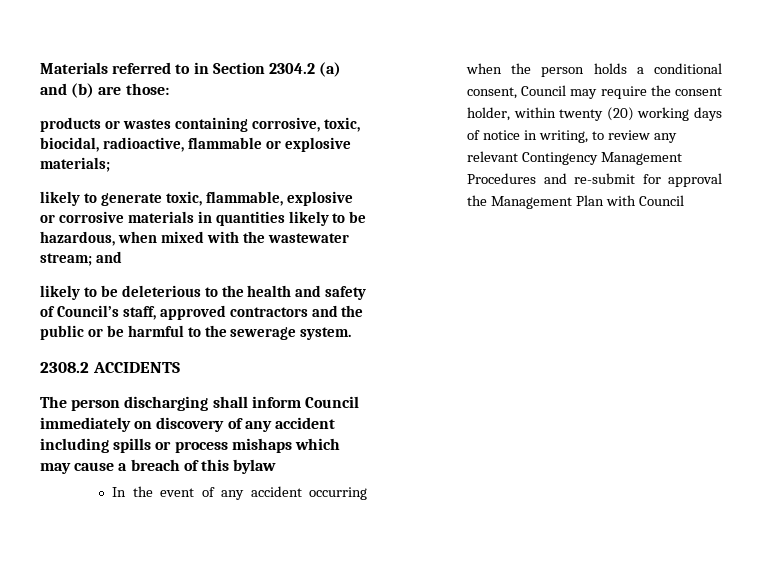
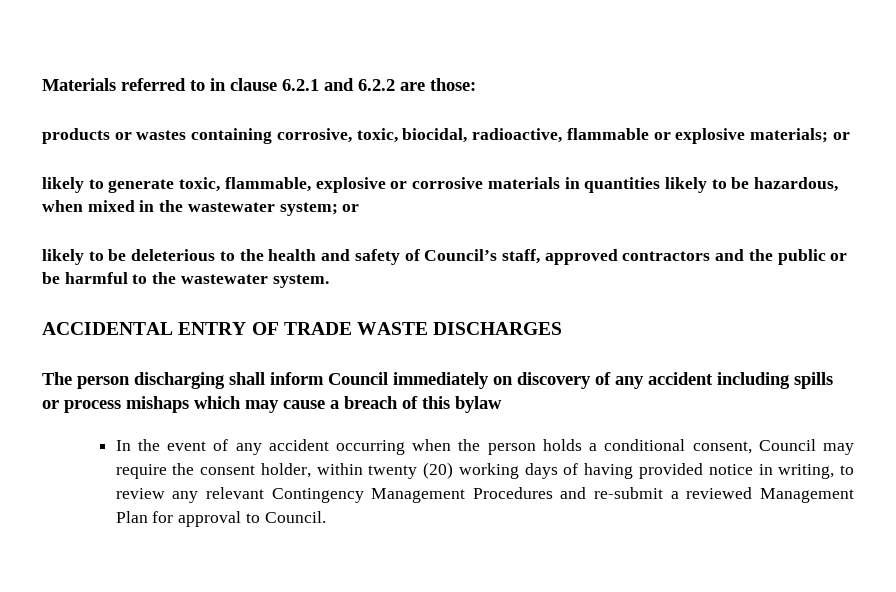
- Materials referred to in Section 2304.2 (a) and (b) are those:
+ Materials referred to in clause 6.2.1 and 6.2.2 are those:
- products or wastes containing corrosive, toxic, biocidal, radioactive, flammable or explosive materials;
+ products or wastes containing corrosive, toxic, biocidal, radioactive, flammable or explosive materials; or
- likely to generate toxic, flammable, explosive or corrosive materials in quantities likely to be hazardous, when mixed with the wastewater stream; and
+ likely to generate toxic, flammable, explosive or corrosive materials in quantities likely to be hazardous, when mixed in the wastewater system; or
- likely to be deleterious to the health and safety of Council’s staff, approved contractors and the public or be harmful to the sewerage system.
+ likely to be deleterious to the health and safety of Council’s staff, approved contractors and the public or be harmful to the wastewater system.
- 2308.2 ACCIDENTS
+ ACCIDENTAL ENTRY OF TRADE WASTE DISCHARGES
- In the event of any accident occurring when the person holds a conditional consent, Council may require the consent holder, within twenty (20) working days of notice in writing, to review any relevant Contingency Management Procedures and re-submit for approval the Management Plan with Council
+ In the event of any accident occurring when the person holds a conditional consent, Council may require the consent holder, within twenty (20) working days of having provided notice in writing, to review any relevant Contingency Management Procedures and re-submit a reviewed Management Plan for approval to Council.

